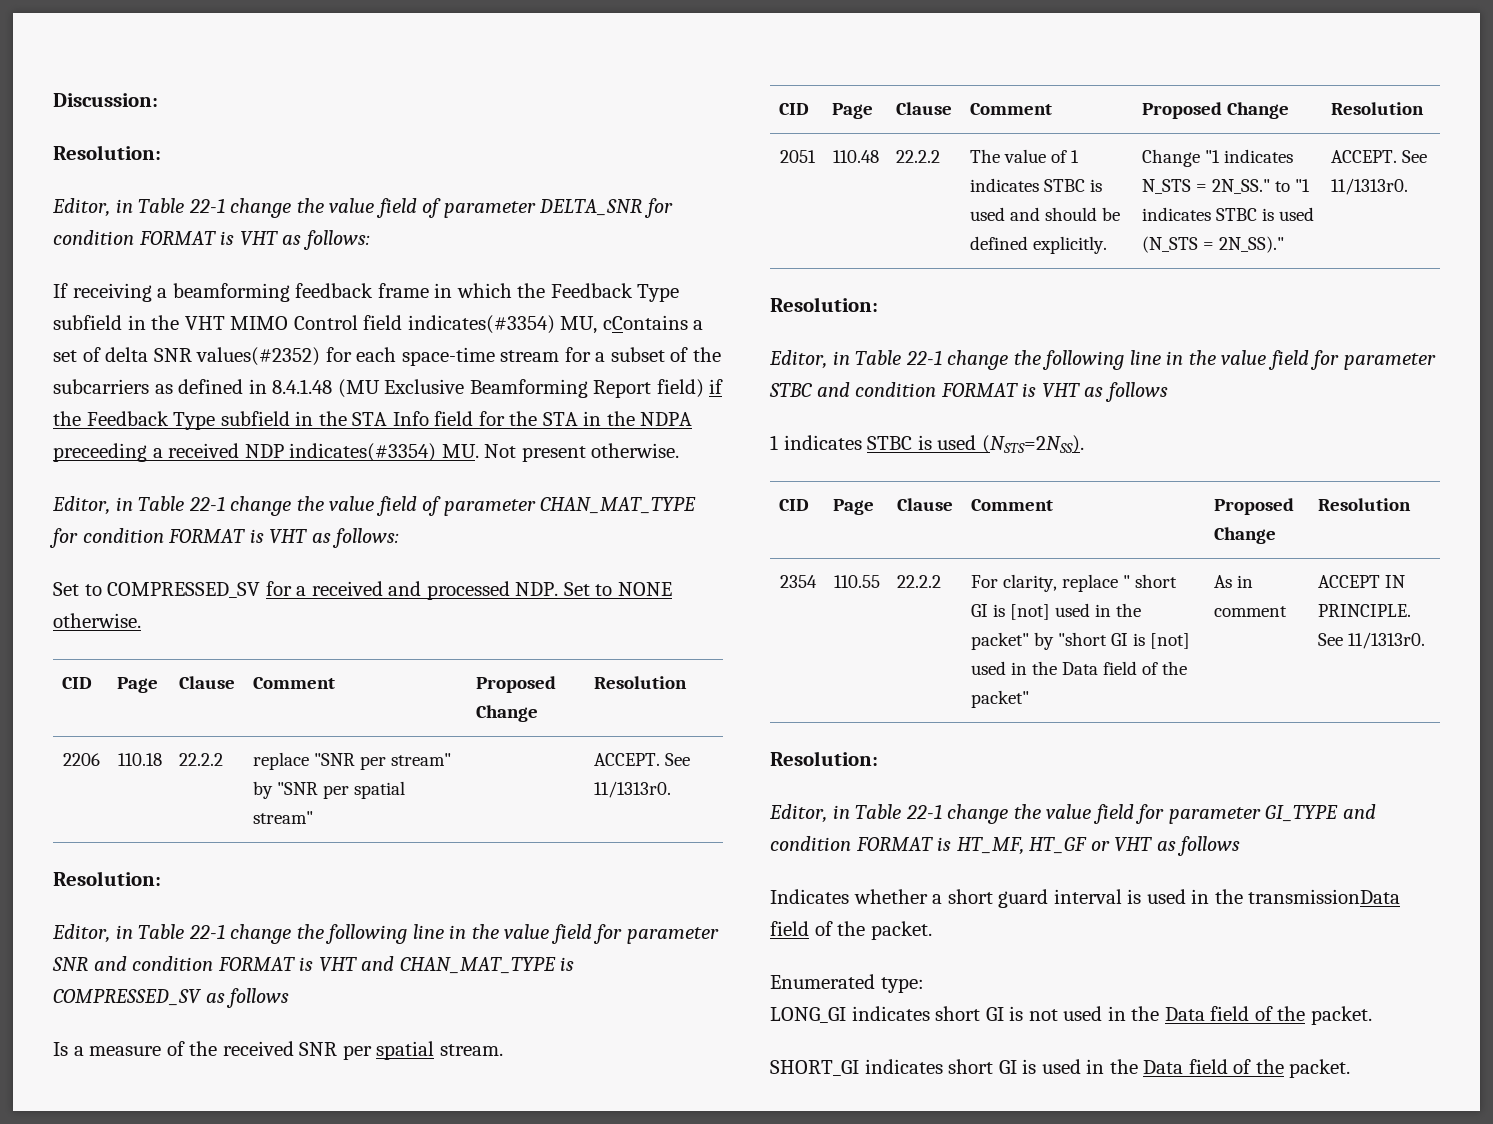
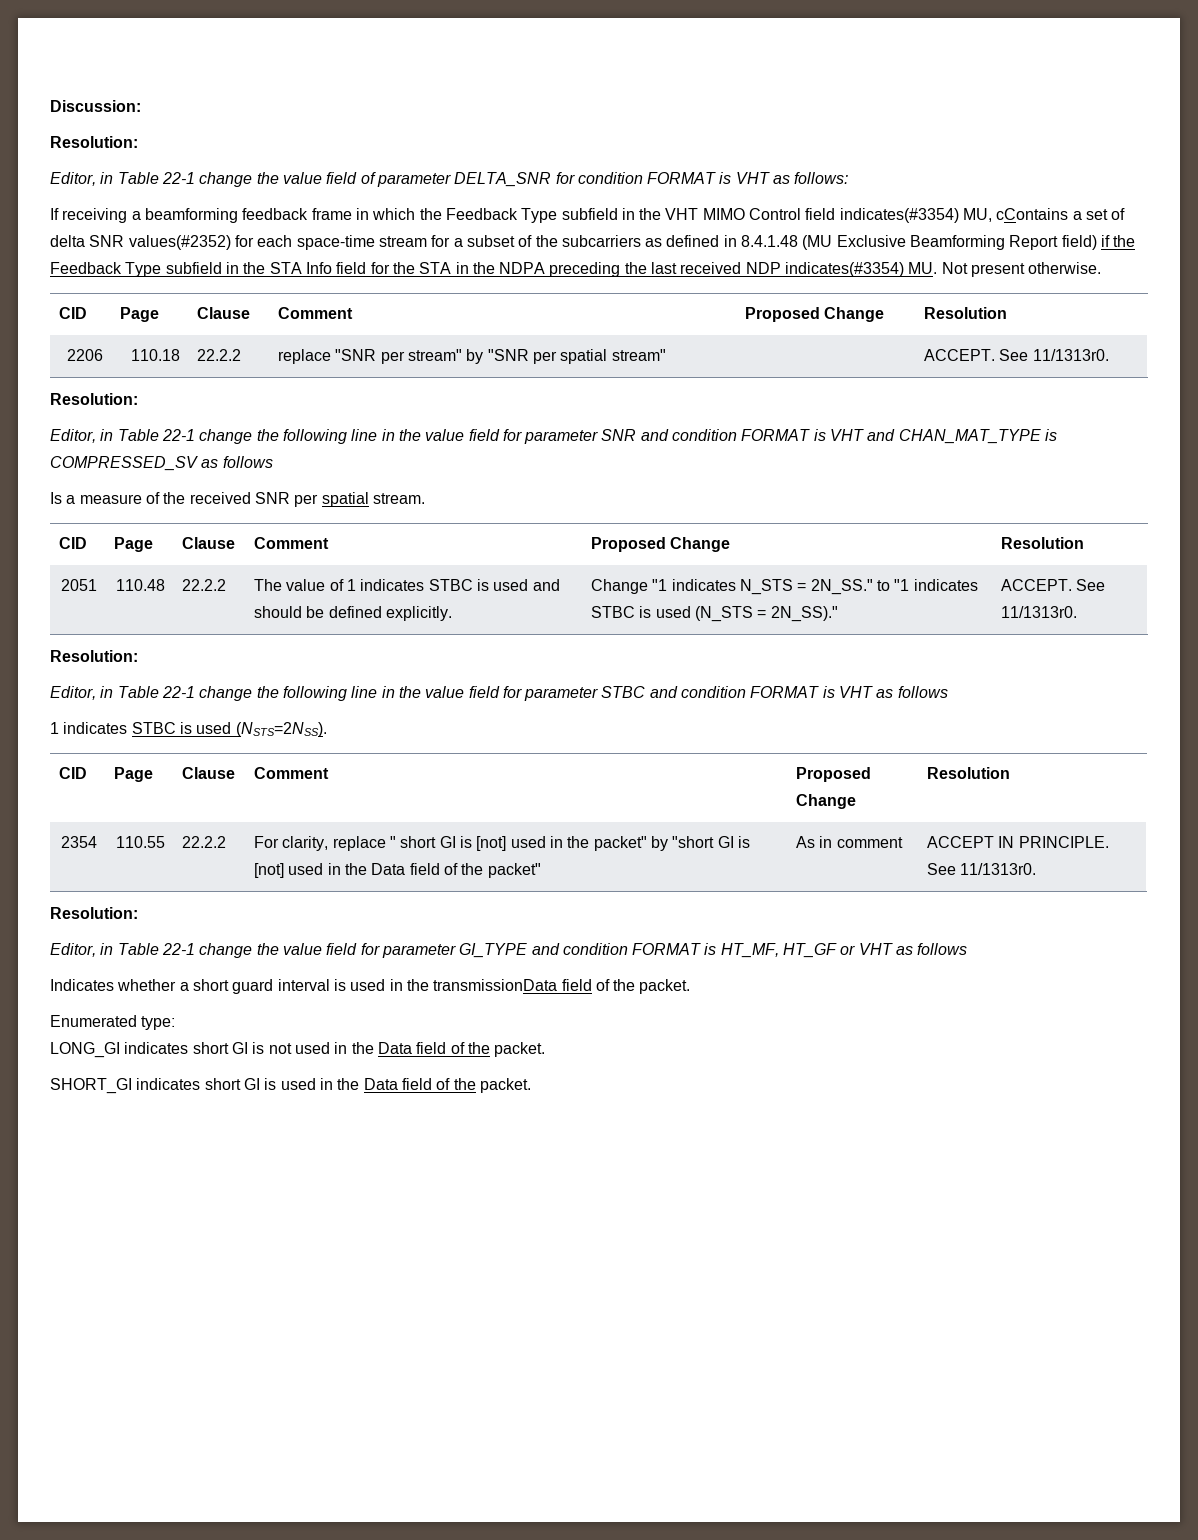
- If receiving a beamforming feedback frame in which the Feedback Type subfield in the VHT MIMO Control field indicates(#3354) MU, cContains a set of delta SNR values(#2352) for each space-time stream for a subset of the subcarriers as defined in 8.4.1.48 (MU Exclusive Beamforming Report field) if the Feedback Type subfield in the STA Info field for the STA in the NDPA preceeding a received NDP indicates(#3354) MU. Not present otherwise.
+ If receiving a beamforming feedback frame in which the Feedback Type subfield in the VHT MIMO Control field indicates(#3354) MU, cContains a set of delta SNR values(#2352) for each space-time stream for a subset of the subcarriers as defined in 8.4.1.48 (MU Exclusive Beamforming Report field) if the Feedback Type subfield in the STA Info field for the STA in the NDPA preceding the last received NDP indicates(#3354) MU. Not present otherwise.
- Editor, in Table 22-1 change the value field of parameter CHAN_MAT_TYPE for condition FORMAT is VHT as follows:
- Set to COMPRESSED_SV for a received and processed NDP. Set to NONE otherwise.

